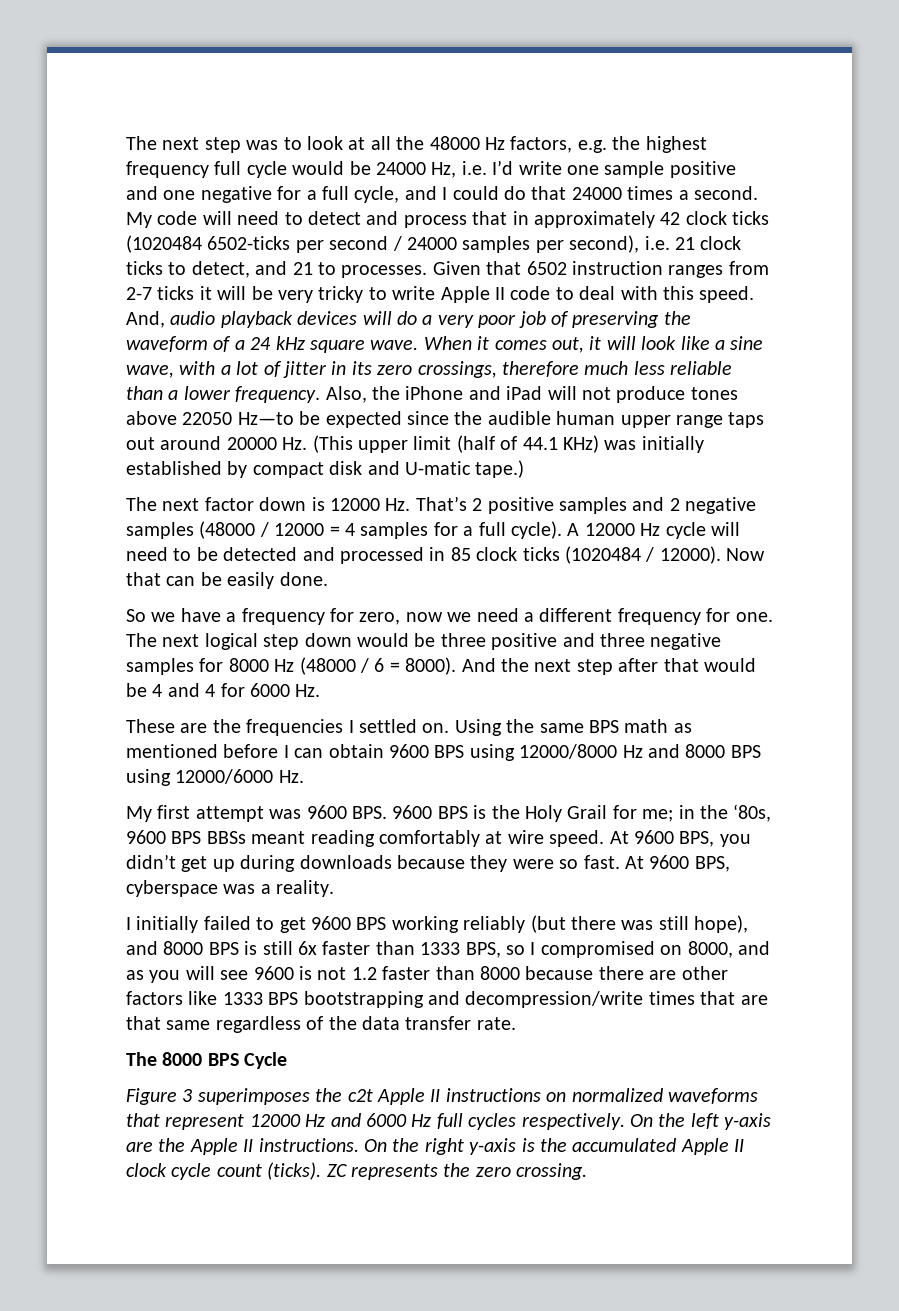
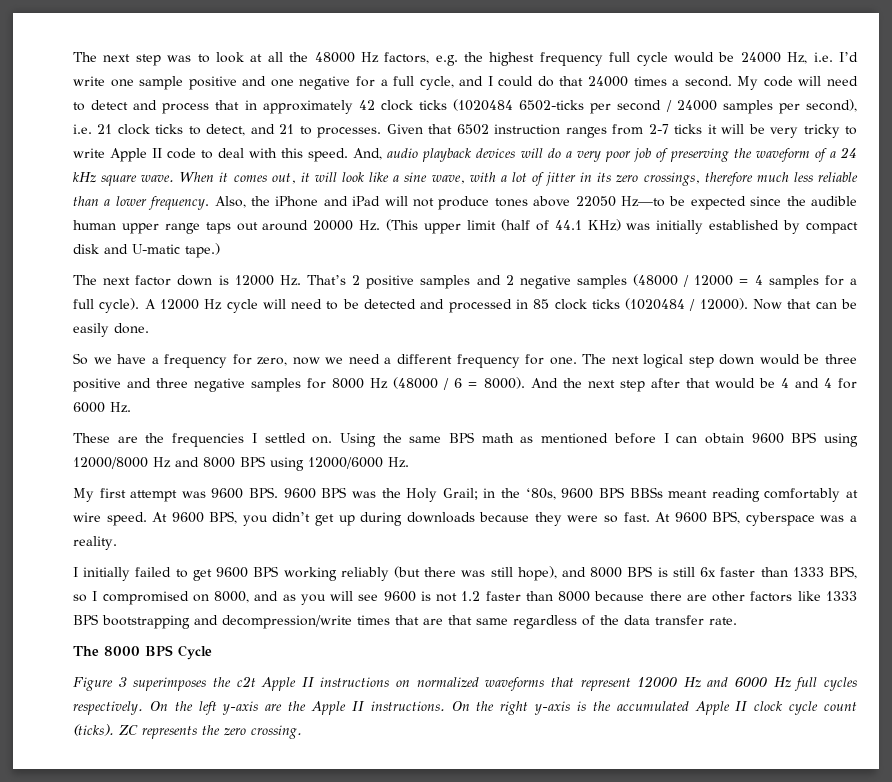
- My first attempt was 9600 BPS. 9600 BPS is the Holy Grail for me; in the ‘80s, 9600 BPS BBSs meant reading comfortably at wire speed.
+ My first attempt was 9600 BPS. 9600 BPS was the Holy Grail; in the ‘80s, 9600 BPS BBSs meant reading comfortably at wire speed.

